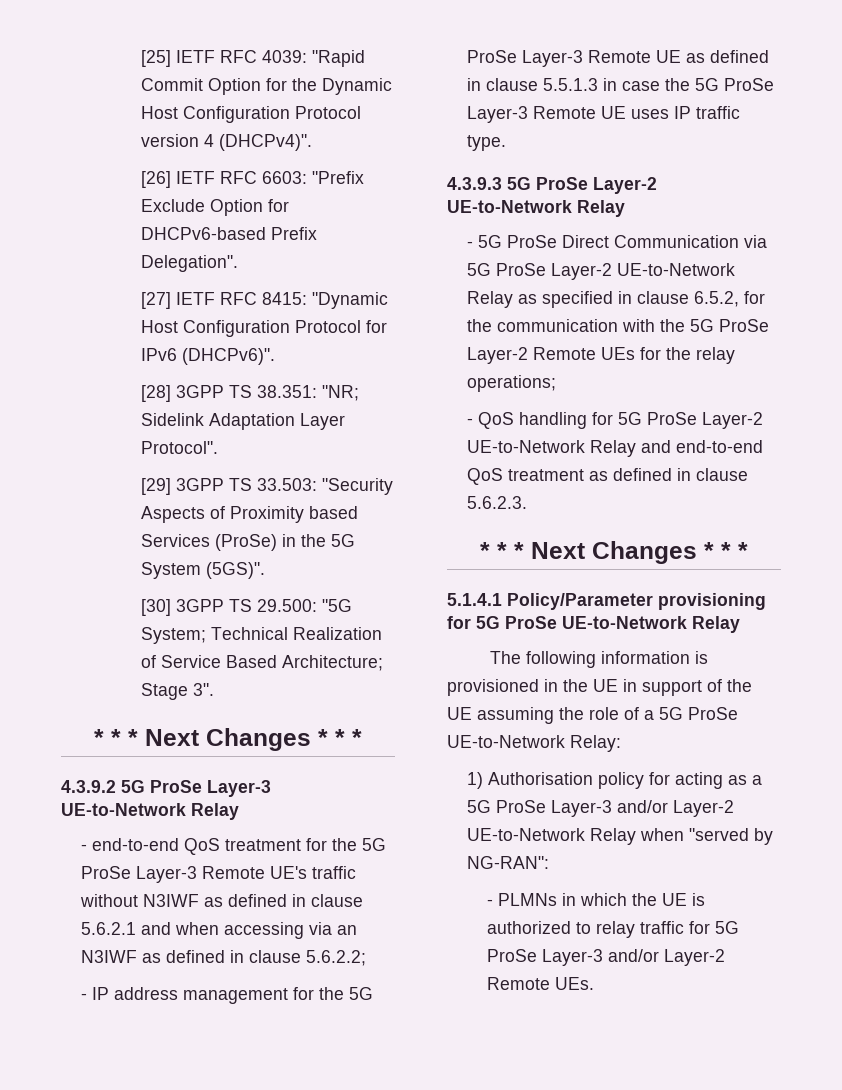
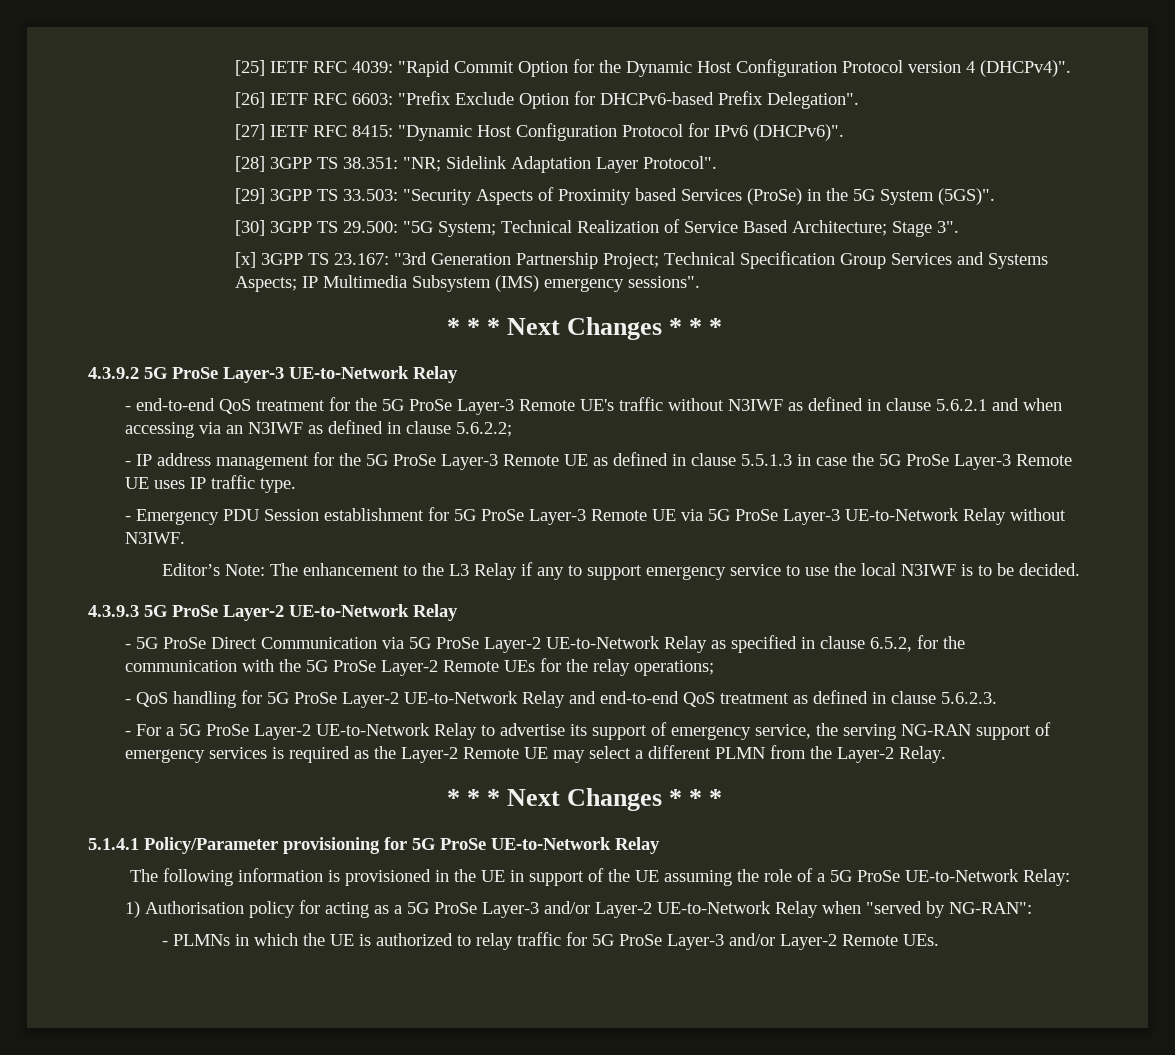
+ [x] 3GPP TS 23.167: "3rd Generation Partnership Project; Technical Specification Group Services and Systems Aspects; IP Multimedia Subsystem (IMS) emergency sessions".
+ - Emergency PDU Session establishment for 5G ProSe Layer-3 Remote UE via 5G ProSe Layer-3 UE-to-Network Relay without N3IWF.
+ Editor’s Note: The enhancement to the L3 Relay if any to support emergency service to use the local N3IWF is to be decided.
+ - For a 5G ProSe Layer-2 UE-to-Network Relay to advertise its support of emergency service, the serving NG-RAN support of emergency services is required as the Layer-2 Remote UE may select a different PLMN from the Layer-2 Relay.

